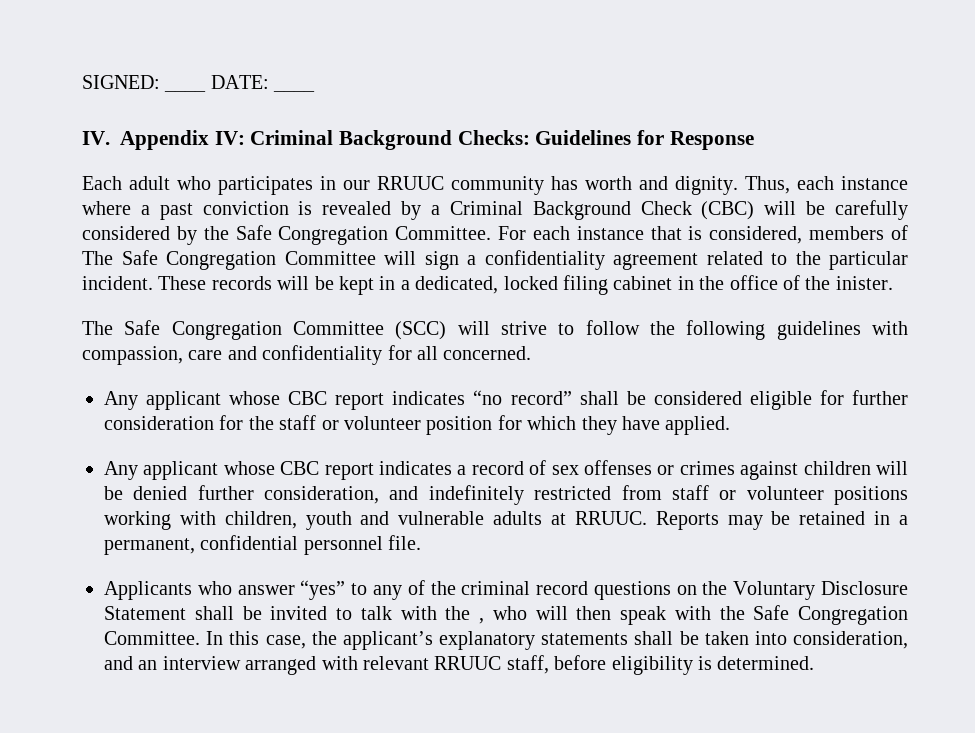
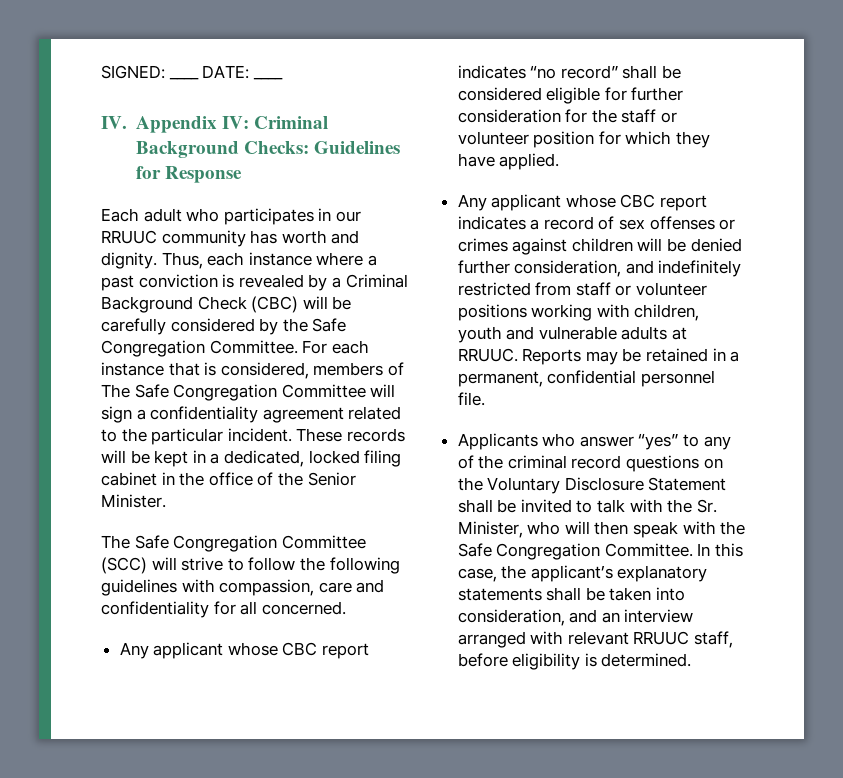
- These records will be kept in a dedicated, locked filing cabinet in the office of the inister.
+ These records will be kept in a dedicated, locked filing cabinet in the office of the Senior Minister.
- Applicants who answer “yes” to any of the criminal record questions on the Voluntary Disclosure Statement shall be invited to talk with the , who will then speak with the Safe Congregation Committee.
+ Applicants who answer “yes” to any of the criminal record questions on the Voluntary Disclosure Statement shall be invited to talk with the Sr. Minister, who will then speak with the Safe Congregation Committee.

